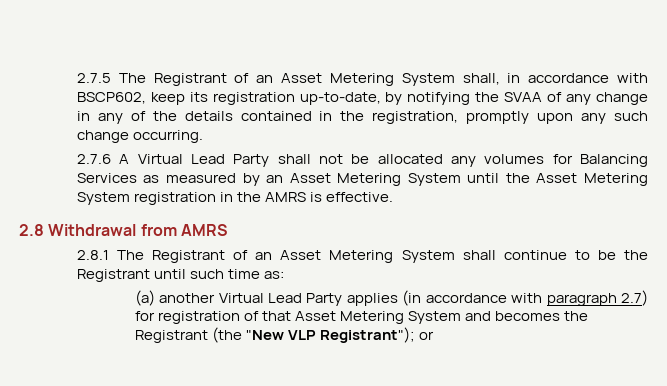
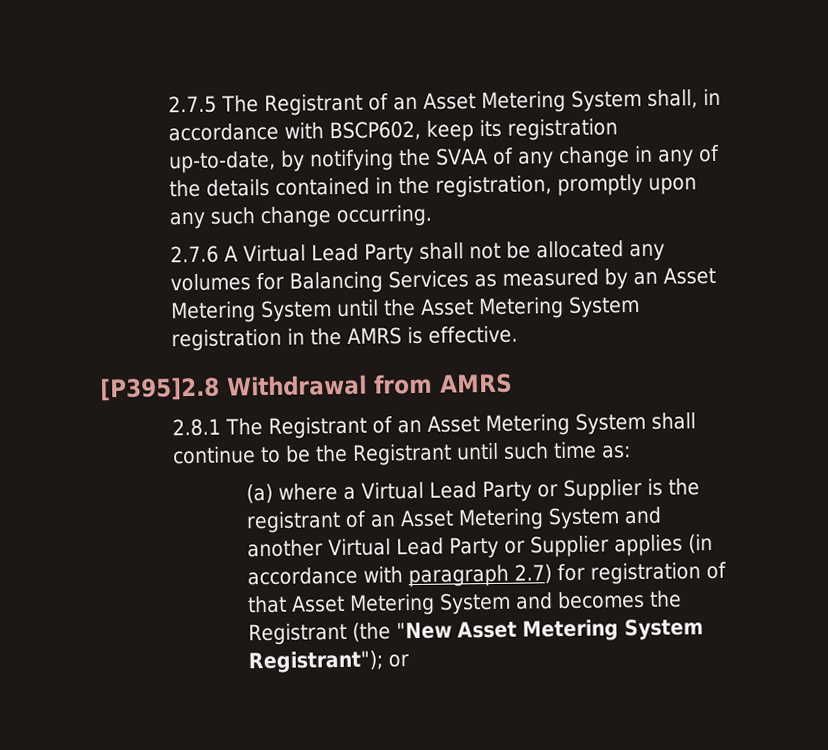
- 2.8 Withdrawal from AMRS
+ [P395]2.8 Withdrawal from AMRS
- (a) another Virtual Lead Party applies (in accordance with paragraph 2.7) for registration of that Asset Metering System and becomes the Registrant (the "New VLP Registrant"); or
+ (a) where a Virtual Lead Party or Supplier is the registrant of an Asset Metering System and another Virtual Lead Party or Supplier applies (in accordance with paragraph 2.7) for registration of that Asset Metering System and becomes the Registrant (the "New Asset Metering System Registrant"); or

